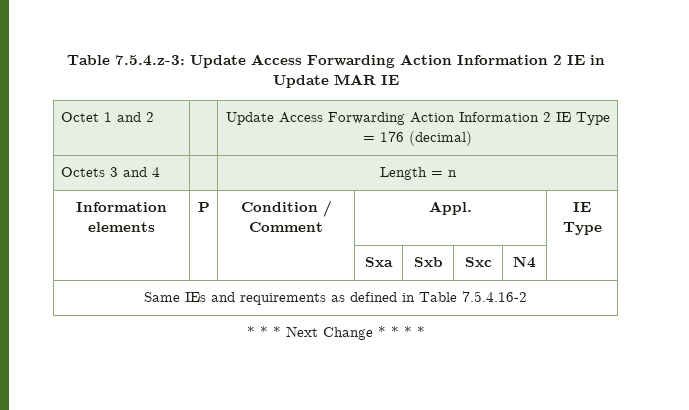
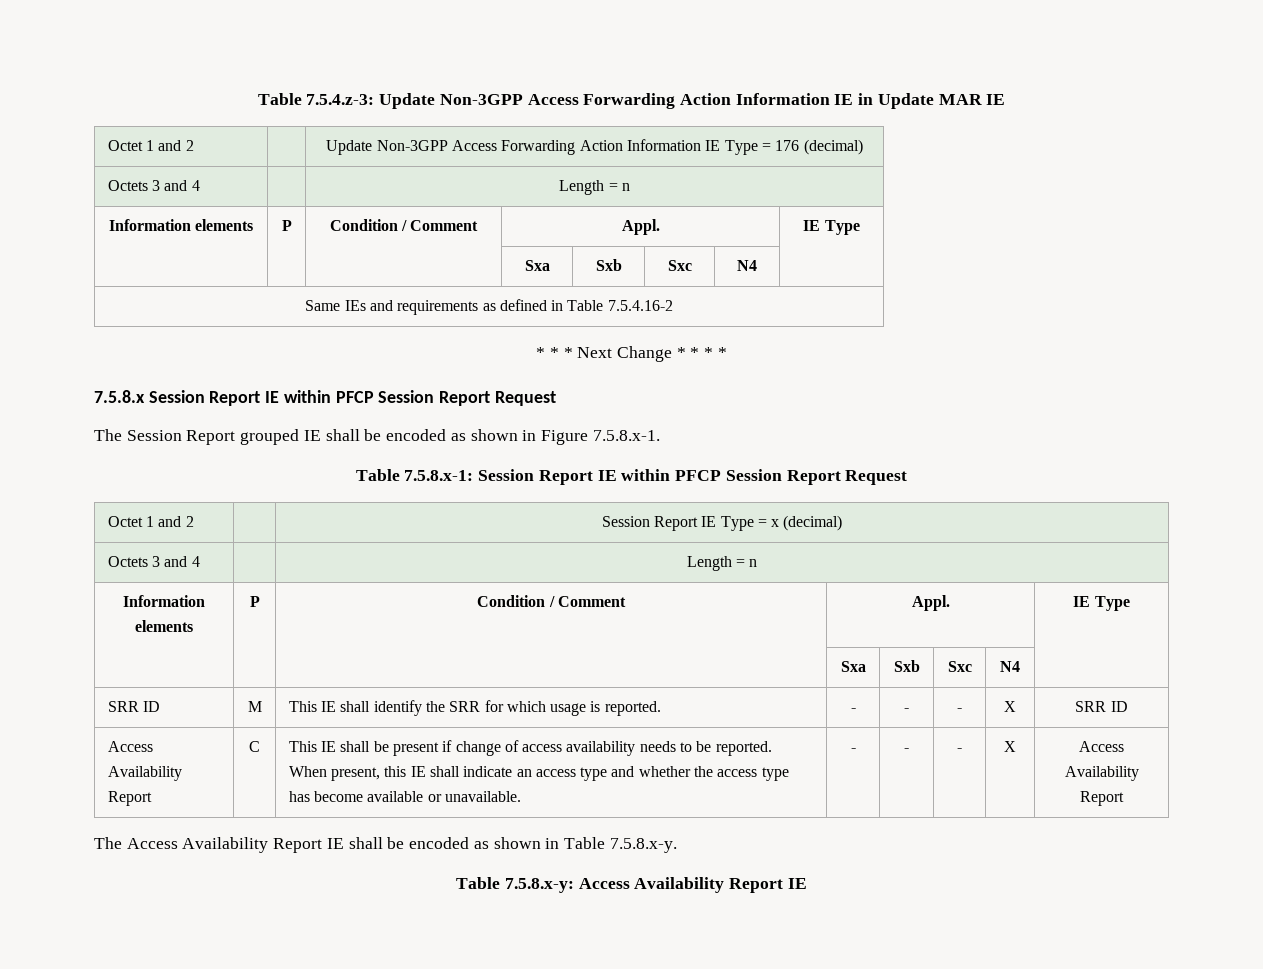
- Table 7.5.4.z-3: Update Access Forwarding Action Information 2 IE in Update MAR IE
+ Table 7.5.4.z-3: Update Non-3GPP Access Forwarding Action Information IE in Update MAR IE
- Octet 1 and 2 | | Update Access Forwarding Action Information 2 IE Type = 176 (decimal)
+ Octet 1 and 2 | | Update Non-3GPP Access Forwarding Action Information IE Type = 176 (decimal)
+ 7.5.8.x Session Report IE within PFCP Session Report Request
+ The Session Report grouped IE shall be encoded as shown in Figure 7.5.8.x-1.
+ Table 7.5.8.x-1: Session Report IE within PFCP Session Report Request
+ Octet 1 and 2 | | Session Report IE Type = x (decimal)
+ Octets 3 and 4 | | Length = n
+ Information elements | P | Condition / Comment | Appl. | IE Type
+ | | | Sxa | Sxb | Sxc | N4 |
+ SRR ID | M | This IE shall identify the SRR for which usage is reported. | - | - | - | X | SRR ID
+ Access Availability Report | C | This IE shall be present if change of access availability needs to be reported. When present, this IE shall indicate an access type and whether the access type has become available or unavailable. | - | - | - | X | Access Availability Report
+ The Access Availability Report IE shall be encoded as shown in Table 7.5.8.x-y.
+ Table 7.5.8.x-y: Access Availability Report IE

